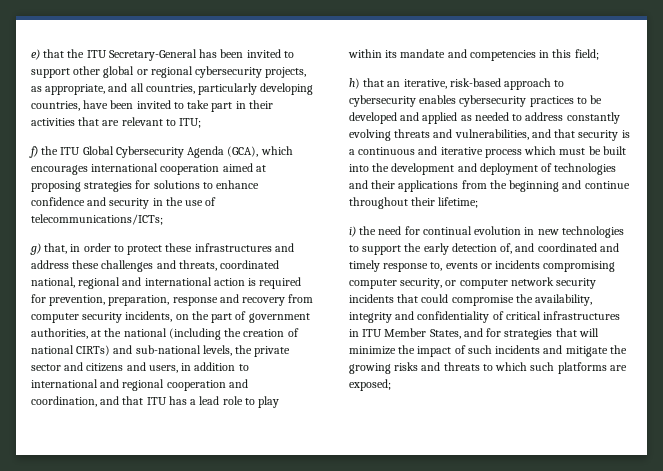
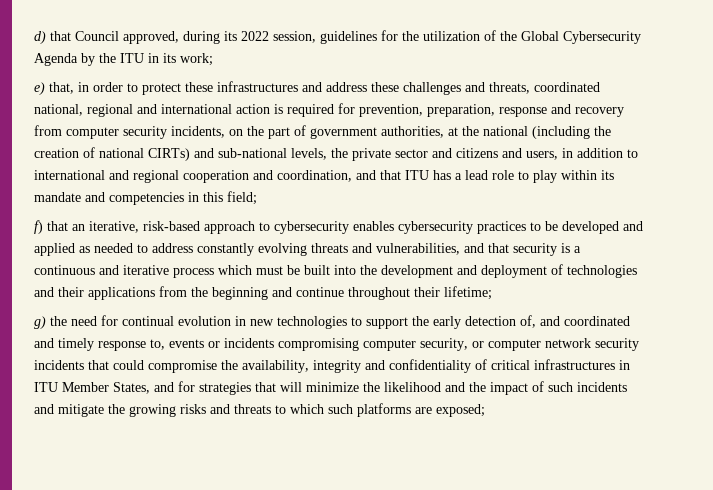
- e) that the ITU Secretary-General has been invited to support other global or regional cybersecurity projects, as appropriate, and all countries, particularly developing countries, have been invited to take part in their activities that are relevant to ITU;
- f) the ITU Global Cybersecurity Agenda (GCA), which encourages international cooperation aimed at proposing strategies for solutions to enhance confidence and security in the use of telecommunications/ICTs;
- g) that, in order to protect these infrastructures and address these challenges and threats, coordinated national, regional and international action is required for prevention, preparation, response and recovery from computer security incidents, on the part of government authorities, at the national (including the creation of national CIRTs) and sub-national levels, the private sector and citizens and users, in addition to international and regional cooperation and coordination, and that ITU has a lead role to play within its mandate and competencies in this field;
+ d) that Council approved, during its 2022 session, guidelines for the utilization of the Global Cybersecurity Agenda by the ITU in its work;
+ e) that, in order to protect these infrastructures and address these challenges and threats, coordinated national, regional and international action is required for prevention, preparation, response and recovery from computer security incidents, on the part of government authorities, at the national (including the creation of national CIRTs) and sub-national levels, the private sector and citizens and users, in addition to international and regional cooperation and coordination, and that ITU has a lead role to play within its mandate and competencies in this field;
- h) that an iterative, risk-based approach to cybersecurity enables cybersecurity practices to be developed and applied as needed to address constantly evolving threats and vulnerabilities, and that security is a continuous and iterative process which must be built into the development and deployment of technologies and their applications from the beginning and continue throughout their lifetime;
+ f) that an iterative, risk-based approach to cybersecurity enables cybersecurity practices to be developed and applied as needed to address constantly evolving threats and vulnerabilities, and that security is a continuous and iterative process which must be built into the development and deployment of technologies and their applications from the beginning and continue throughout their lifetime;
- i) the need for continual evolution in new technologies to support the early detection of, and coordinated and timely response to, events or incidents compromising computer security, or computer network security incidents that could compromise the availability, integrity and confidentiality of critical infrastructures in ITU Member States, and for strategies that will minimize the impact of such incidents and mitigate the growing risks and threats to which such platforms are exposed;
+ g) the need for continual evolution in new technologies to support the early detection of, and coordinated and timely response to, events or incidents compromising computer security, or computer network security incidents that could compromise the availability, integrity and confidentiality of critical infrastructures in ITU Member States, and for strategies that will minimize the likelihood and the impact of such incidents and mitigate the growing risks and threats to which such platforms are exposed;

